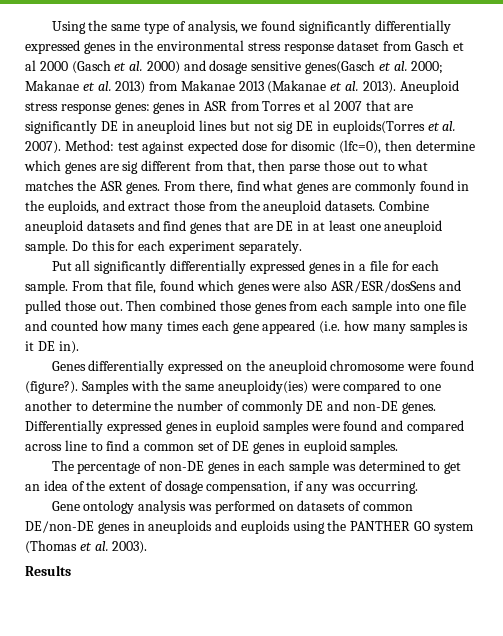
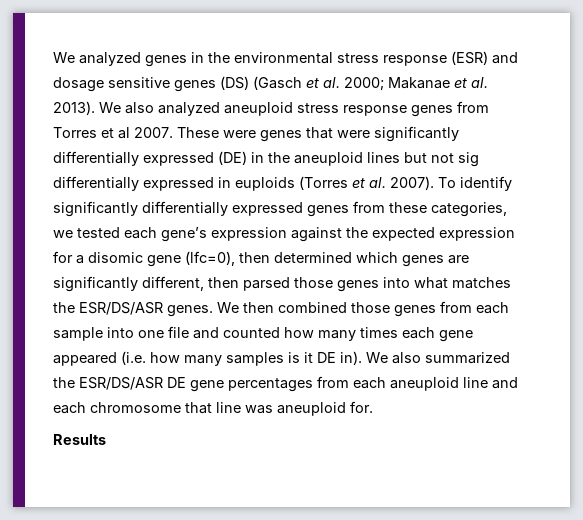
- Using the same type of analysis, we found significantly differentially expressed genes in the environmental stress response dataset from Gasch et al 2000 (Gasch et al. 2000) and dosage sensitive genes(Gasch et al. 2000; Makanae et al. 2013) from Makanae 2013 (Makanae et al. 2013). Aneuploid stress response genes: genes in ASR from Torres et al 2007 that are significantly DE in aneuploid lines but not sig DE in euploids(Torres et al. 2007). Method: test against expected dose for disomic (lfc=0), then determine which genes are sig different from that, then parse those out to what matches the ASR genes. From there, find what genes are commonly found in the euploids, and extract those from the aneuploid datasets. Combine aneuploid datasets and find genes that are DE in at least one aneuploid sample. Do this for each experiment separately.
- Put all significantly differentially expressed genes in a file for each sample. From that file, found which genes were also ASR/ESR/dosSens and pulled those out. Then combined those genes from each sample into one file and counted how many times each gene appeared (i.e. how many samples is it DE in).
- Genes differentially expressed on the aneuploid chromosome were found (figure?). Samples with the same aneuploidy(ies) were compared to one another to determine the number of commonly DE and non-DE genes. Differentially expressed genes in euploid samples were found and compared across line to find a common set of DE genes in euploid samples.
- The percentage of non-DE genes in each sample was determined to get an idea of the extent of dosage compensation, if any was occurring.
- Gene ontology analysis was performed on datasets of common DE/non-DE genes in aneuploids and euploids using the PANTHER GO system (Thomas et al. 2003).
+ We analyzed genes in the environmental stress response (ESR) and dosage sensitive genes (DS) (Gasch et al. 2000; Makanae et al. 2013). We also analyzed aneuploid stress response genes from Torres et al 2007. These were genes that were significantly differentially expressed (DE) in the aneuploid lines but not sig differentially expressed in euploids (Torres et al. 2007). To identify significantly differentially expressed genes from these categories, we tested each gene’s expression against the expected expression for a disomic gene (lfc=0), then determined which genes are significantly different, then parsed those genes into what matches the ESR/DS/ASR genes. We then combined those genes from each sample into one file and counted how many times each gene appeared (i.e. how many samples is it DE in). We also summarized the ESR/DS/ASR DE gene percentages from each aneuploid line and each chromosome that line was aneuploid for.

